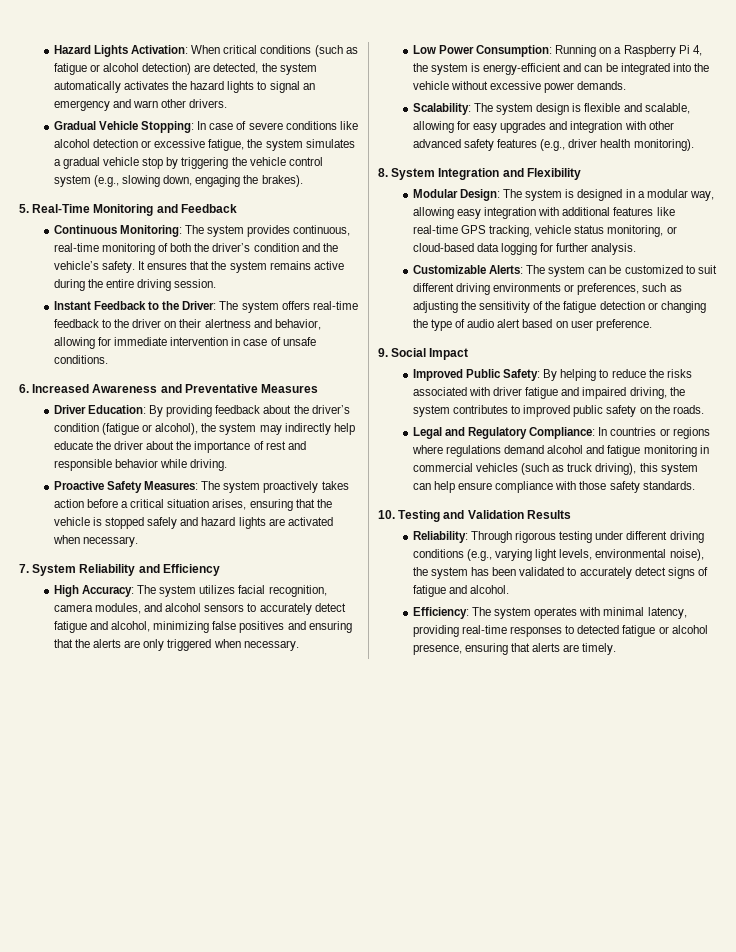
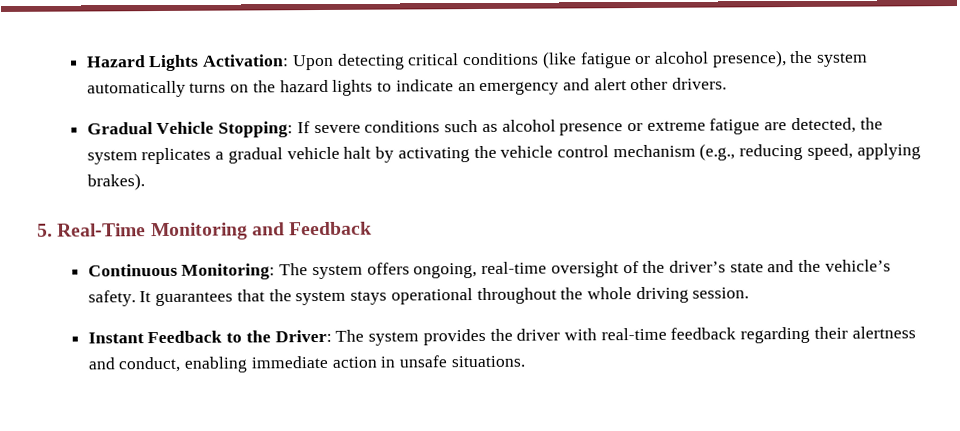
- Hazard Lights Activation: When critical conditions (such as fatigue or alcohol detection) are detected, the system automatically activates the hazard lights to signal an emergency and warn other drivers.
+ Hazard Lights Activation: Upon detecting critical conditions (like fatigue or alcohol presence), the system automatically turns on the hazard lights to indicate an emergency and alert other drivers.
- Gradual Vehicle Stopping: In case of severe conditions like alcohol detection or excessive fatigue, the system simulates a gradual vehicle stop by triggering the vehicle control system (e.g., slowing down, engaging the brakes).
+ Gradual Vehicle Stopping: If severe conditions such as alcohol presence or extreme fatigue are detected, the system replicates a gradual vehicle halt by activating the vehicle control mechanism (e.g., reducing speed, applying brakes).
- Continuous Monitoring: The system provides continuous, real-time monitoring of both the driver’s condition and the vehicle’s safety.
+ Continuous Monitoring: The system offers ongoing, real-time oversight of the driver’s state and the vehicle’s safety.
- It ensures that the system remains active during the entire driving session.
+ It guarantees that the system stays operational throughout the whole driving session.
- Instant Feedback to the Driver: The system offers real-time feedback to the driver on their alertness and behavior, allowing for immediate intervention in case of unsafe conditions.
- 6. Increased Awareness and Preventative Measures
- Driver Education: By providing feedback about the driver’s condition (fatigue or alcohol), the system may indirectly help educate the driver about the importance of rest and responsible behavior while driving.
- Proactive Safety Measures: The system proactively takes action before a critical situation arises, ensuring that the vehicle is stopped safely and hazard lights are activated when necessary.
- 7. System Reliability and Efficiency
- High Accuracy: The system utilizes facial recognition, camera modules, and alcohol sensors to accurately detect fatigue and alcohol, minimizing false positives and ensuring that the alerts are only triggered when necessary.
- Low Power Consumption: Running on a Raspberry Pi 4, the system is energy-efficient and can be integrated into the vehicle without excessive power demands.
- Scalability: The system design is flexible and scalable, allowing for easy upgrades and integration with other advanced safety features (e.g., driver health monitoring).
- 8. System Integration and Flexibility
- Modular Design: The system is designed in a modular way, allowing easy integration with additional features like real-time GPS tracking, vehicle status monitoring, or cloud-based data logging for further analysis.
- Customizable Alerts: The system can be customized to suit different driving environments or preferences, such as adjusting the sensitivity of the fatigue detection or changing the type of audio alert based on user preference.
- 9. Social Impact
- Improved Public Safety: By helping to reduce the risks associated with driver fatigue and impaired driving, the system contributes to improved public safety on the roads.
- Legal and Regulatory Compliance: In countries or regions where regulations demand alcohol and fatigue monitoring in commercial vehicles (such as truck driving), this system can help ensure compliance with those safety standards.
- 10. Testing and Validation Results
- Reliability: Through rigorous testing under different driving conditions (e.g., varying light levels, environmental noise), the system has been validated to accurately detect signs of fatigue and alcohol.
- Efficiency: The system operates with minimal latency, providing real-time responses to detected fatigue or alcohol presence, ensuring that alerts are timely.
+ Instant Feedback to the Driver: The system provides the driver with real-time feedback regarding their alertness and conduct, enabling immediate action in unsafe situations.

